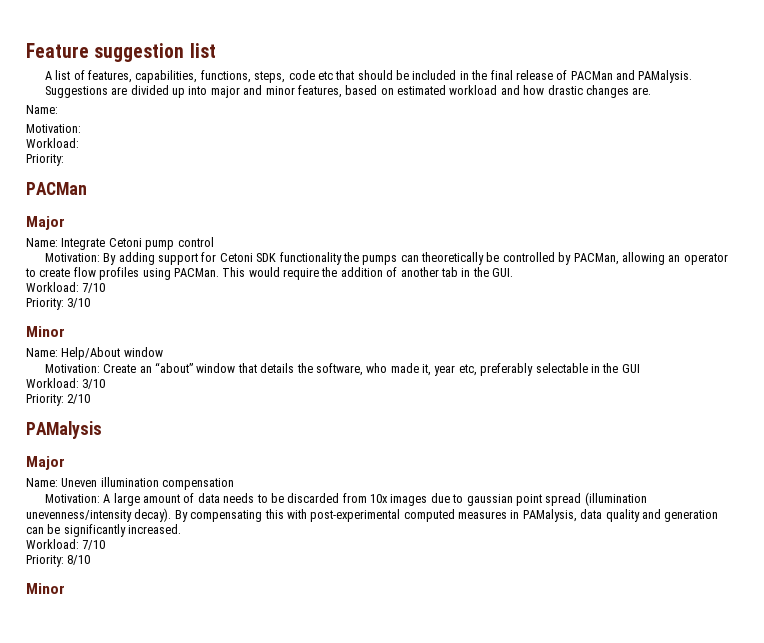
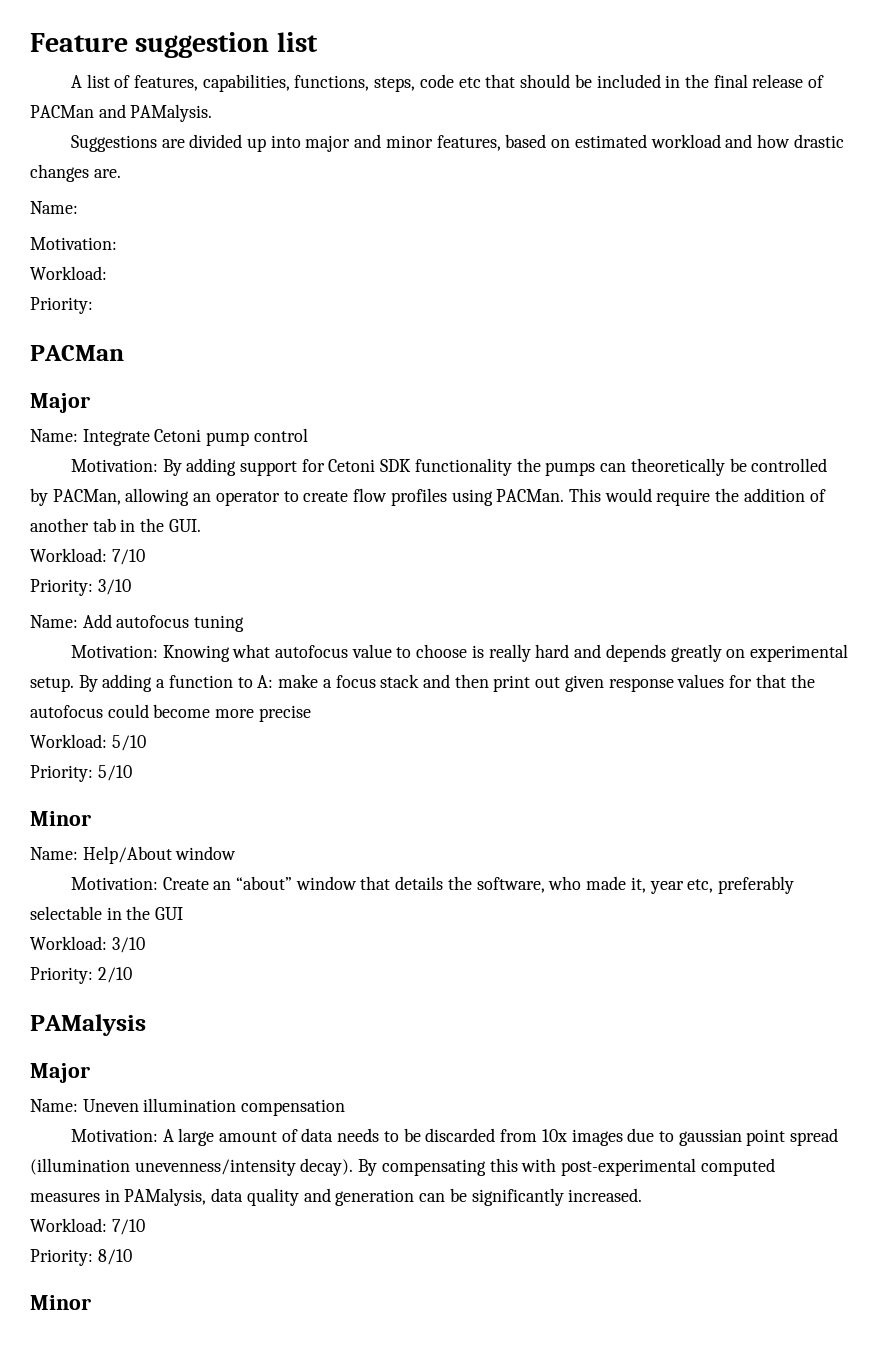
+ Name: Add autofocus tuning
+ Motivation: Knowing what autofocus value to choose is really hard and depends greatly on experimental setup. By adding a function to A: make a focus stack and then print out given response values for that the autofocus could become more precise
+ Workload: 5/10
+ Priority: 5/10

